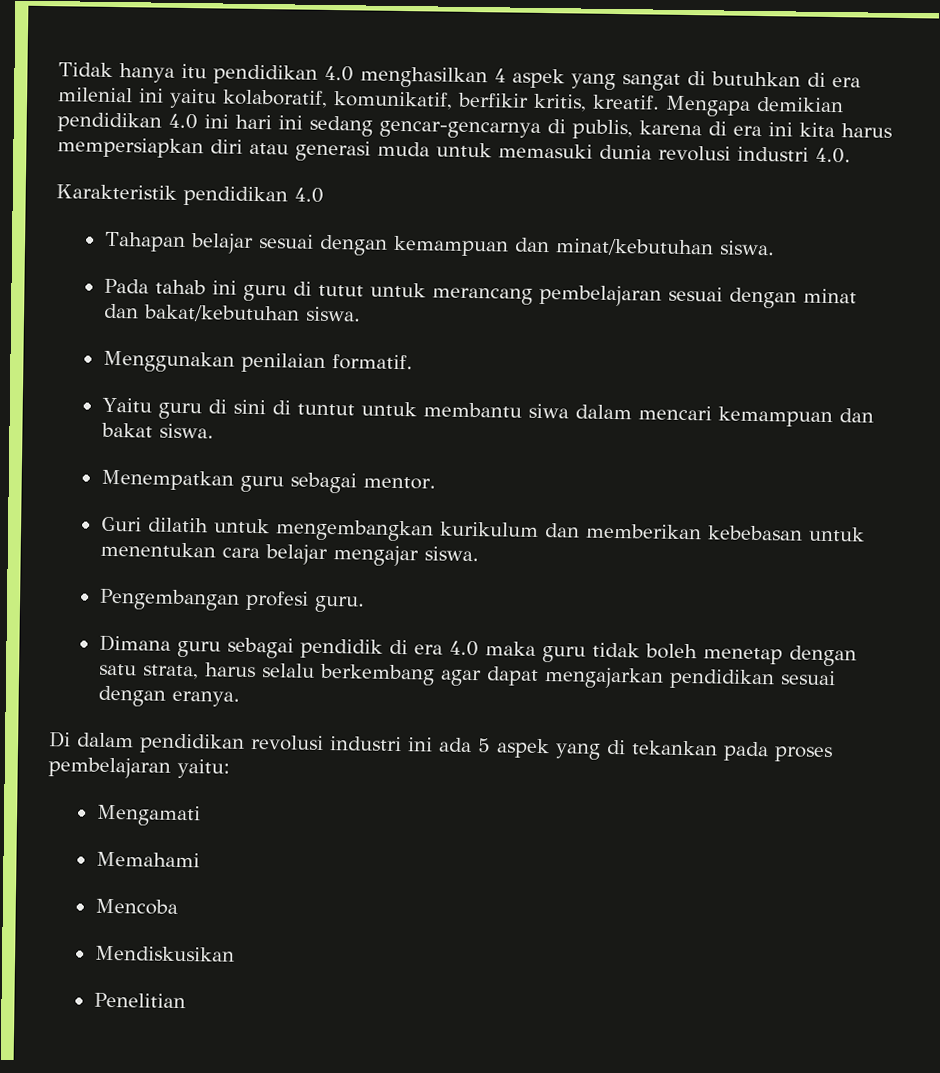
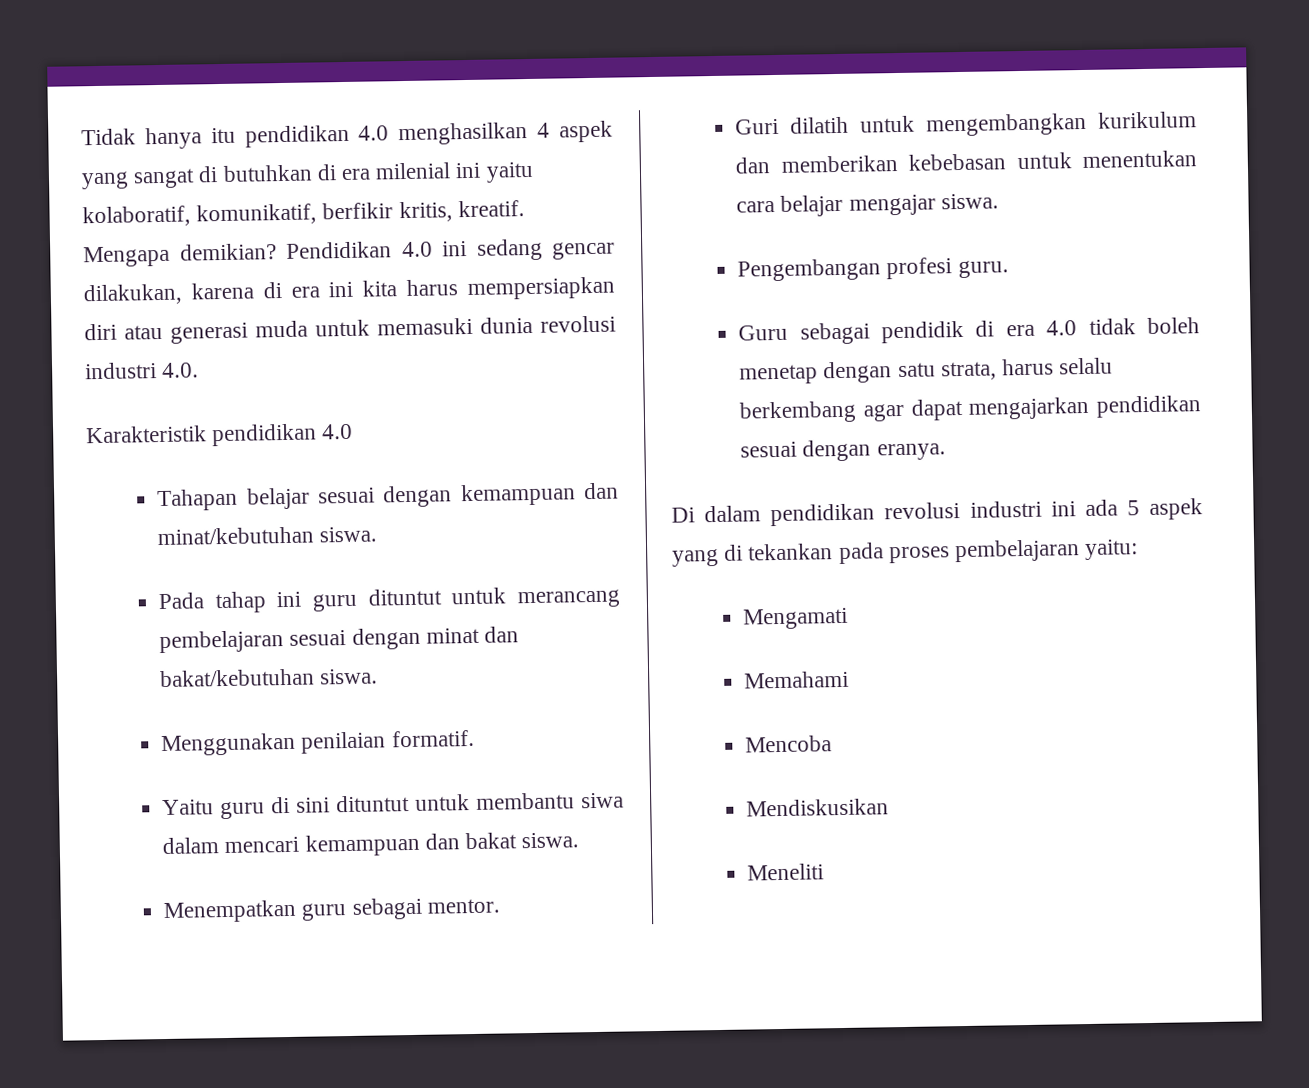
- Mengapa demikian pendidikan 4.0 ini hari ini sedang gencar-gencarnya di publis, karena di era ini kita harus mempersiapkan diri atau generasi muda untuk memasuki dunia revolusi industri 4.0.
+ Mengapa demikian? Pendidikan 4.0 ini sedang gencar dilakukan, karena di era ini kita harus mempersiapkan diri atau generasi muda untuk memasuki dunia revolusi industri 4.0.
- Pada tahab ini guru di tutut untuk merancang pembelajaran sesuai dengan minat dan bakat/kebutuhan siswa.
+ Pada tahap ini guru dituntut untuk merancang pembelajaran sesuai dengan minat dan bakat/kebutuhan siswa.
- Yaitu guru di sini di tuntut untuk membantu siwa dalam mencari kemampuan dan bakat siswa.
+ Yaitu guru di sini dituntut untuk membantu siwa dalam mencari kemampuan dan bakat siswa.
- Dimana guru sebagai pendidik di era 4.0 maka guru tidak boleh menetap dengan satu strata, harus selalu berkembang agar dapat mengajarkan pendidikan sesuai dengan eranya.
+ Guru sebagai pendidik di era 4.0 tidak boleh menetap dengan satu strata, harus selalu berkembang agar dapat mengajarkan pendidikan sesuai dengan eranya.
- Penelitian
+ Meneliti

